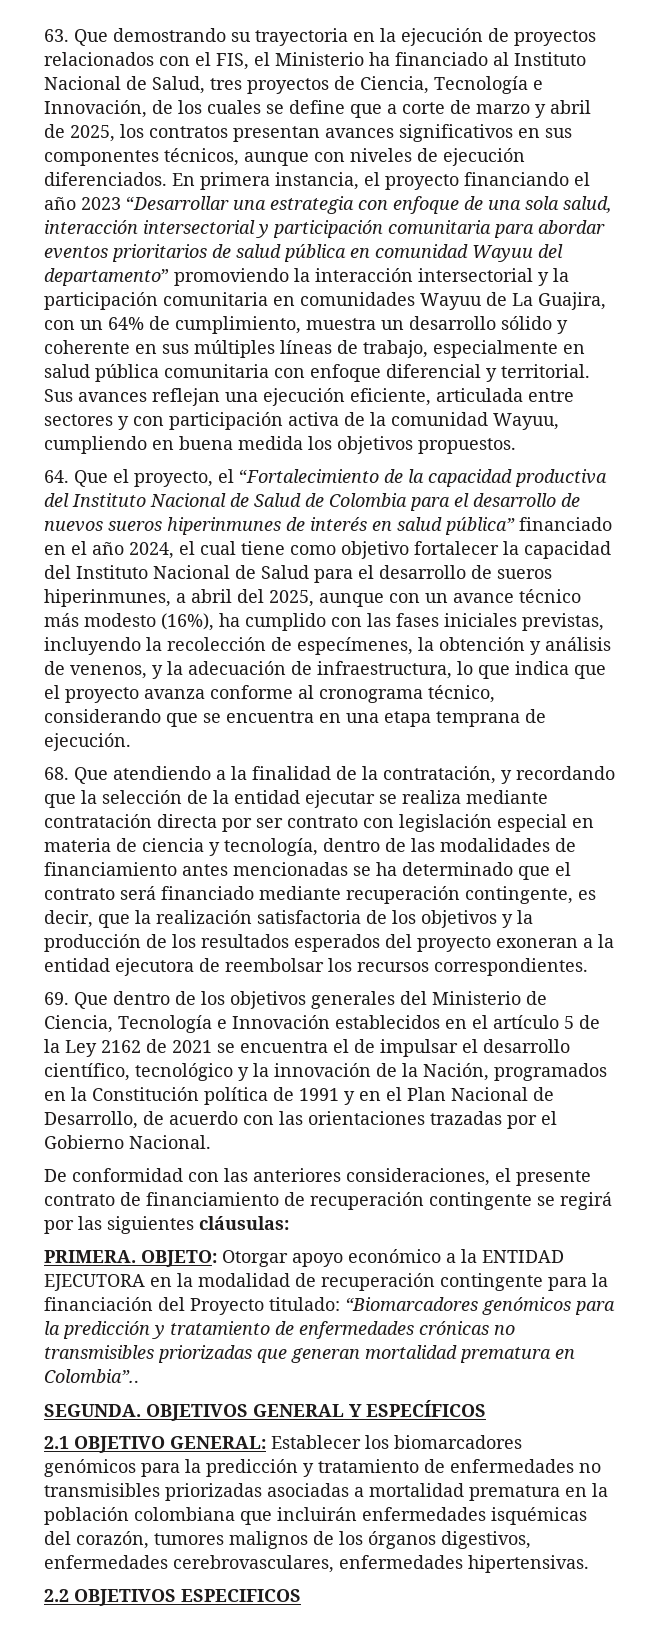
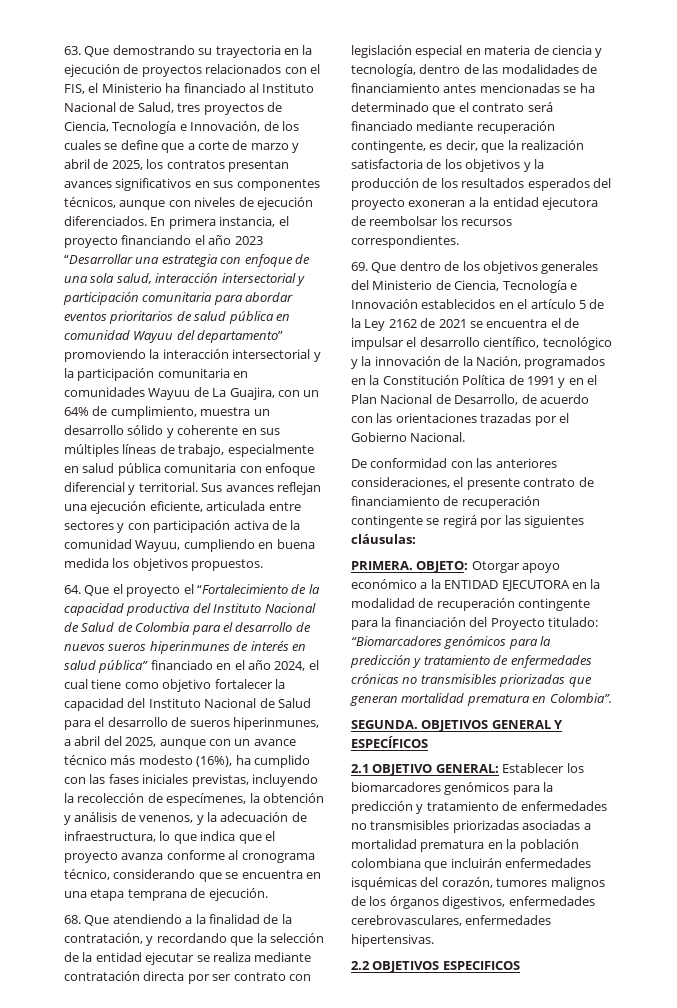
- 64. Que el proyecto, el “Fortalecimiento de la capacidad productiva del Instituto Nacional de Salud de Colombia para el desarrollo de nuevos sueros hiperinmunes de interés en salud pública” financiado en el año 2024, el cual tiene como objetivo fortalecer la capacidad del Instituto Nacional de Salud para el desarrollo de sueros hiperinmunes, a abril del 2025, aunque con un avance técnico más modesto (16%), ha cumplido con las fases iniciales previstas, incluyendo la recolección de especímenes, la obtención y análisis de venenos, y la adecuación de infraestructura, lo que indica que el proyecto avanza conforme al cronograma técnico, considerando que se encuentra en una etapa temprana de ejecución.
+ 64. Que el proyecto el “Fortalecimiento de la capacidad productiva del Instituto Nacional de Salud de Colombia para el desarrollo de nuevos sueros hiperinmunes de interés en salud pública” financiado en el año 2024, el cual tiene como objetivo fortalecer la capacidad del Instituto Nacional de Salud para el desarrollo de sueros hiperinmunes, a abril del 2025, aunque con un avance técnico más modesto (16%), ha cumplido con las fases iniciales previstas, incluyendo la recolección de especímenes, la obtención y análisis de venenos, y la adecuación de infraestructura, lo que indica que el proyecto avanza conforme al cronograma técnico, considerando que se encuentra en una etapa temprana de ejecución.
- 69. Que dentro de los objetivos generales del Ministerio de Ciencia, Tecnología e Innovación establecidos en el artículo 5 de la Ley 2162 de 2021 se encuentra el de impulsar el desarrollo científico, tecnológico y la innovación de la Nación, programados en la Constitución política de 1991 y en el Plan Nacional de Desarrollo, de acuerdo con las orientaciones trazadas por el Gobierno Nacional.
+ 69. Que dentro de los objetivos generales del Ministerio de Ciencia, Tecnología e Innovación establecidos en el artículo 5 de la Ley 2162 de 2021 se encuentra el de impulsar el desarrollo científico, tecnológico y la innovación de la Nación, programados en la Constitución Política de 1991 y en el Plan Nacional de Desarrollo, de acuerdo con las orientaciones trazadas por el Gobierno Nacional.
- OBJETO: Otorgar apoyo económico a la ENTIDAD EJECUTORA en la modalidad de recuperación contingente para la financiación del Proyecto titulado: “Biomarcadores genómicos para la predicción y tratamiento de enfermedades crónicas no transmisibles priorizadas que generan mortalidad prematura en Colombia”..
+ OBJETO: Otorgar apoyo económico a la ENTIDAD EJECUTORA en la modalidad de recuperación contingente para la financiación del Proyecto titulado: “Biomarcadores genómicos para la predicción y tratamiento de enfermedades crónicas no transmisibles priorizadas que generan mortalidad prematura en Colombia”.

